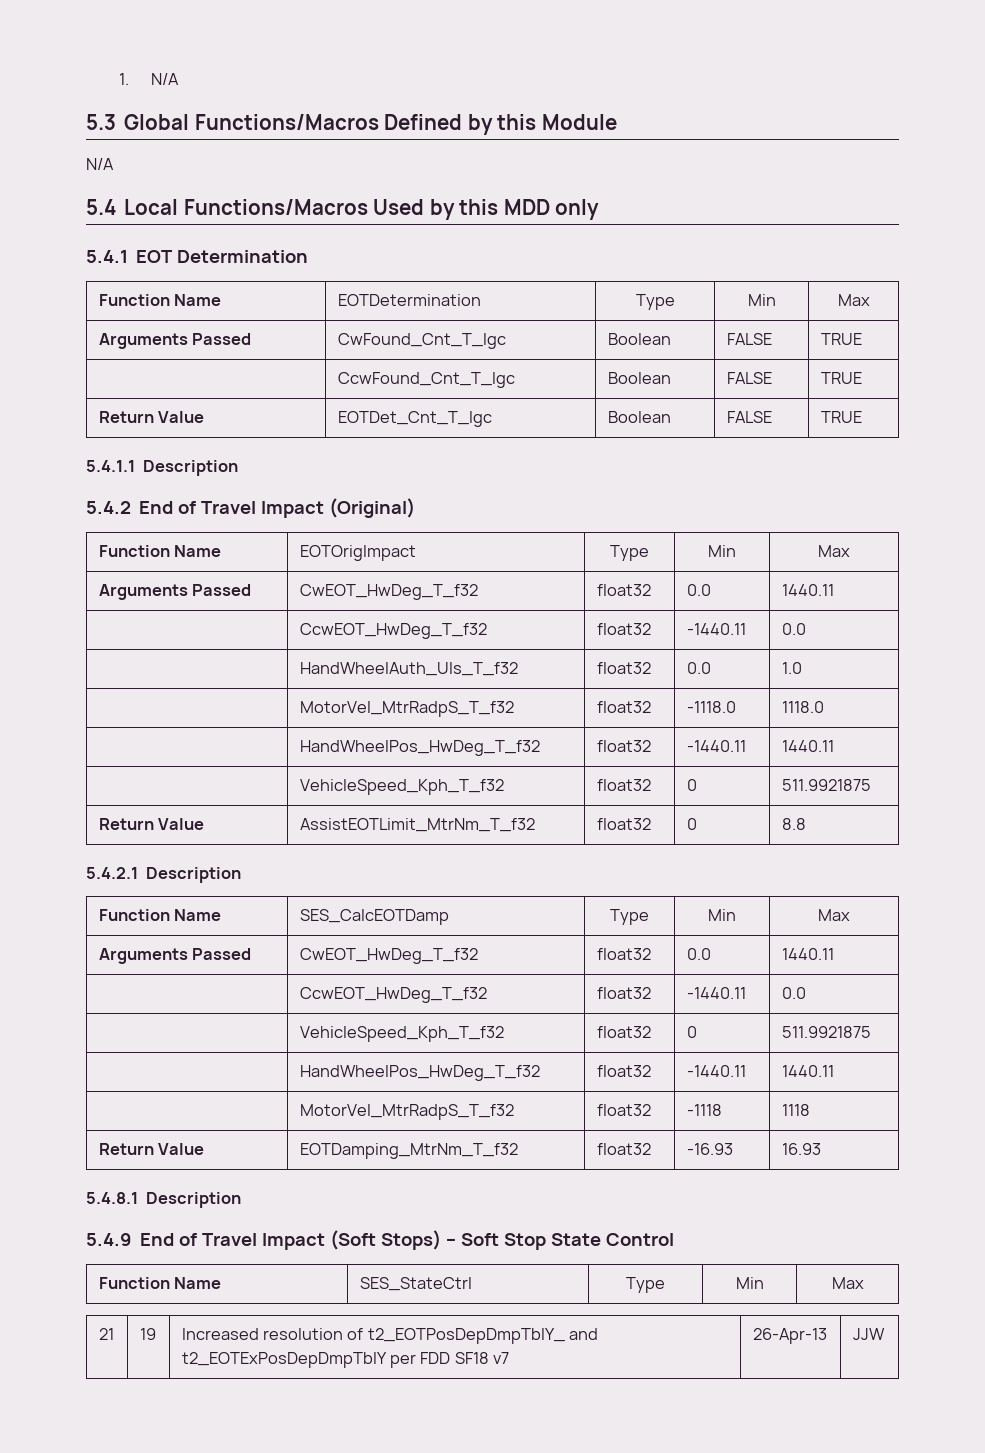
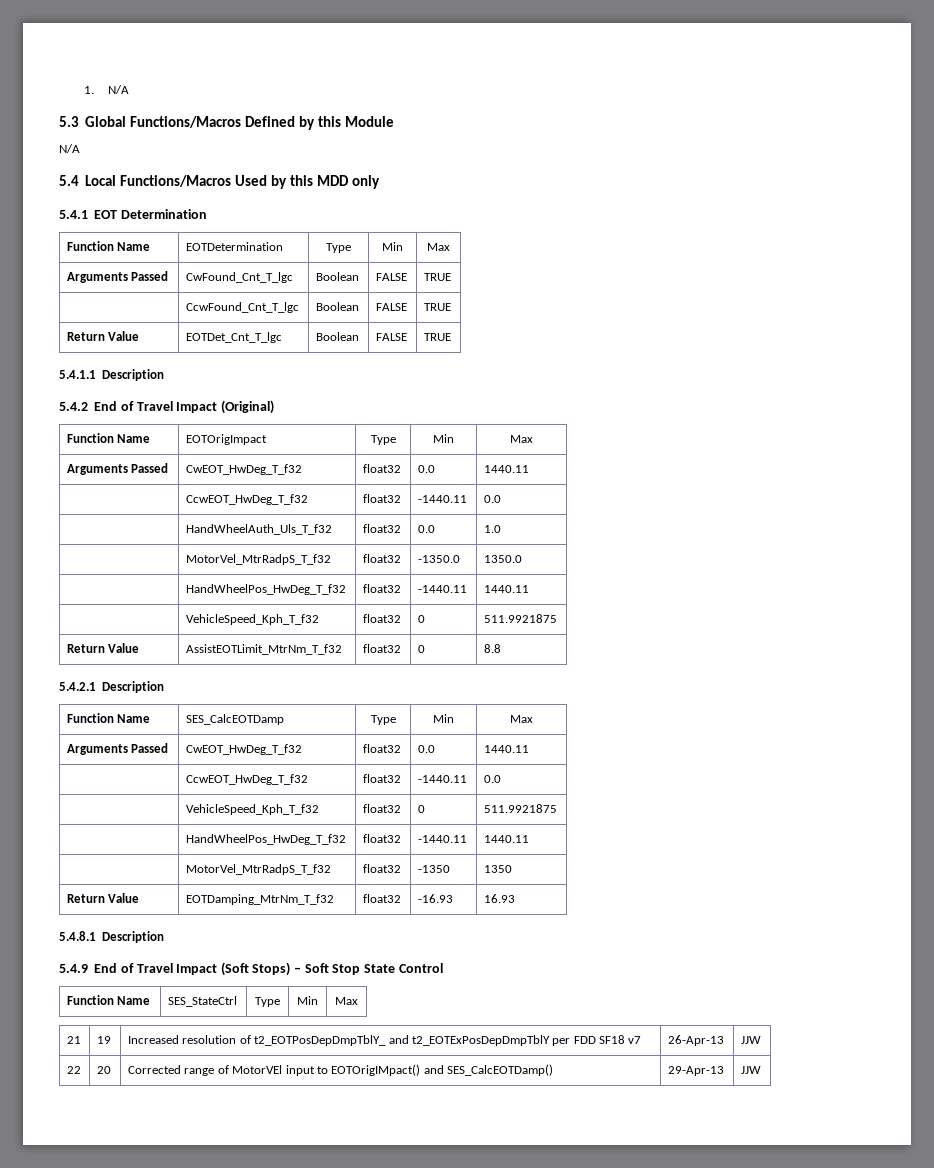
- | MotorVel_MtrRadpS_T_f32 | float32 | -1118.0 | 1118.0
+ | MotorVel_MtrRadpS_T_f32 | float32 | -1350.0 | 1350.0
- | MotorVel_MtrRadpS_T_f32 | float32 | -1118 | 1118
+ | MotorVel_MtrRadpS_T_f32 | float32 | -1350 | 1350
+ 22 | 20 | Corrected range of MotorVEl input to EOTOrigIMpact() and SES_CalcEOTDamp() | 29-Apr-13 | JJW

